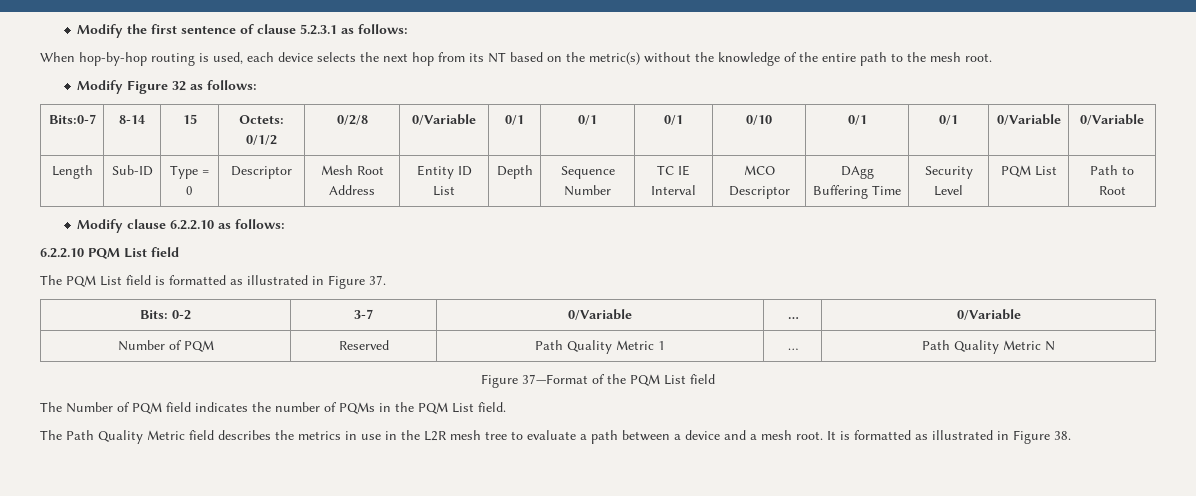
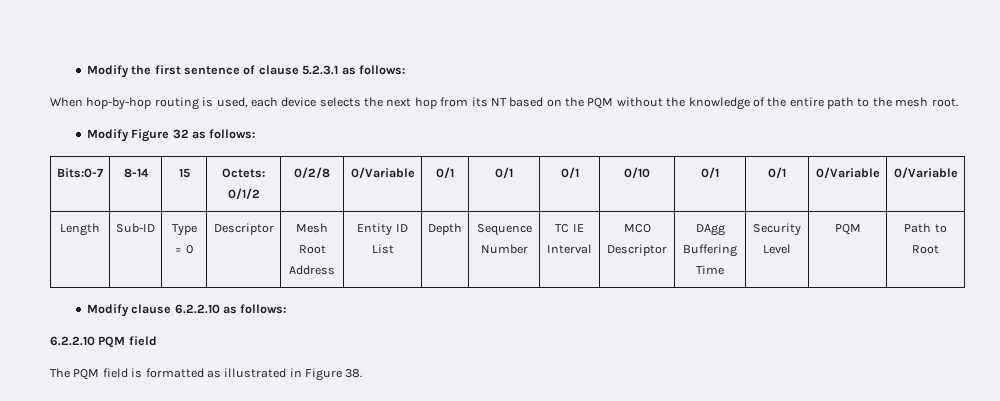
- When hop-by-hop routing is used, each device selects the next hop from its NT based on the metric(s) without the knowledge of the entire path to the mesh root.
+ When hop-by-hop routing is used, each device selects the next hop from its NT based on the PQM without the knowledge of the entire path to the mesh root.
- Length | Sub-ID | Type = 0 | Descriptor | Mesh Root Address | Entity ID List | Depth | Sequence Number | TC IE Interval | MCO Descriptor | DAgg Buffering Time | Security Level | PQM List | Path to Root
+ Length | Sub-ID | Type = 0 | Descriptor | Mesh Root Address | Entity ID List | Depth | Sequence Number | TC IE Interval | MCO Descriptor | DAgg Buffering Time | Security Level | PQM | Path to Root
- 6.2.2.10 PQM List field
+ 6.2.2.10 PQM field
- The PQM List field is formatted as illustrated in Figure 37.
- Bits: 0-2 | 3-7 | 0/Variable | … | 0/Variable
- Number of PQM | Reserved | Path Quality Metric 1 | … | Path Quality Metric N
- Figure 37—Format of the PQM List field
- The Number of PQM field indicates the number of PQMs in the PQM List field.
- The Path Quality Metric field describes the metrics in use in the L2R mesh tree to evaluate a path between a device and a mesh root. It is formatted as illustrated in Figure 38.
+ The PQM field is formatted as illustrated in Figure 38.

